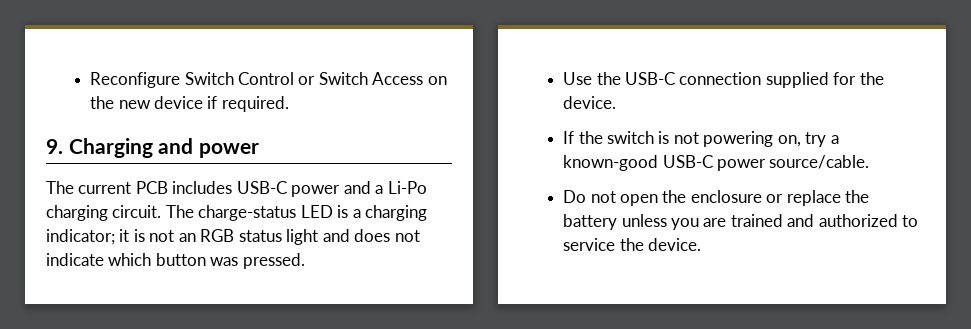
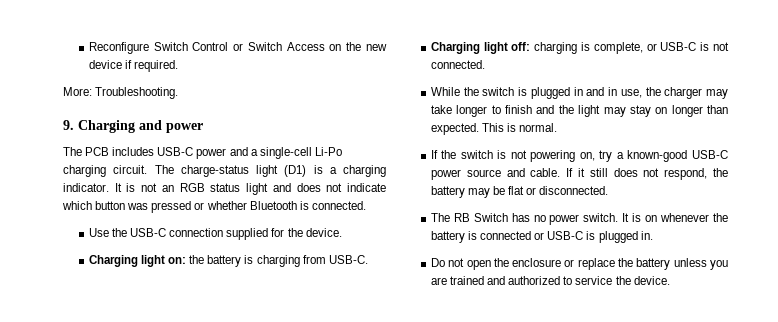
+ More: Troubleshooting.
- The current PCB includes USB-C power and a Li-Po charging circuit.
+ The PCB includes USB-C power and a single-cell Li-Po charging circuit.
- The charge-status LED is a charging indicator; it is not an RGB status light and does not indicate which button was pressed.
+ The charge-status light (D1) is a charging indicator. It is not an RGB status light and does not indicate which button was pressed or whether Bluetooth is connected.
+ Charging light on: the battery is charging from USB-C.
+ Charging light off: charging is complete, or USB-C is not connected.
+ While the switch is plugged in and in use, the charger may take longer to finish and the light may stay on longer than expected. This is normal.
- If the switch is not powering on, try a known-good USB-C power source/cable.
+ If the switch is not powering on, try a known-good USB-C power source and cable. If it still does not respond, the battery may be flat or disconnected.
+ The RB Switch has no power switch. It is on whenever the battery is connected or USB-C is plugged in.

